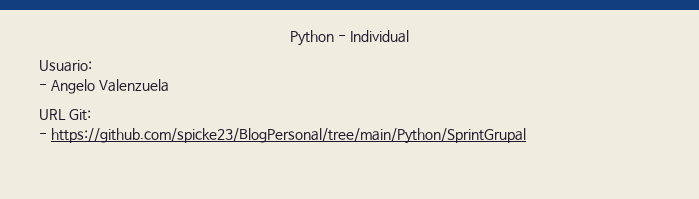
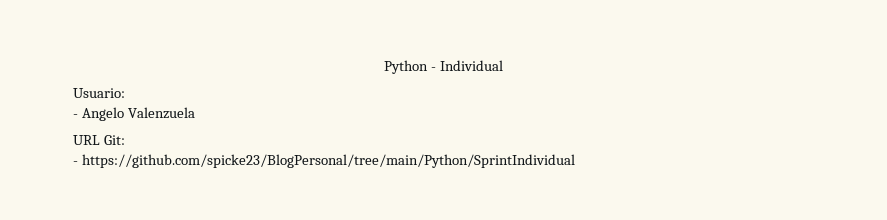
- - https://github.com/spicke23/BlogPersonal/tree/main/Python/SprintGrupal
+ - https://github.com/spicke23/BlogPersonal/tree/main/Python/SprintIndividual

